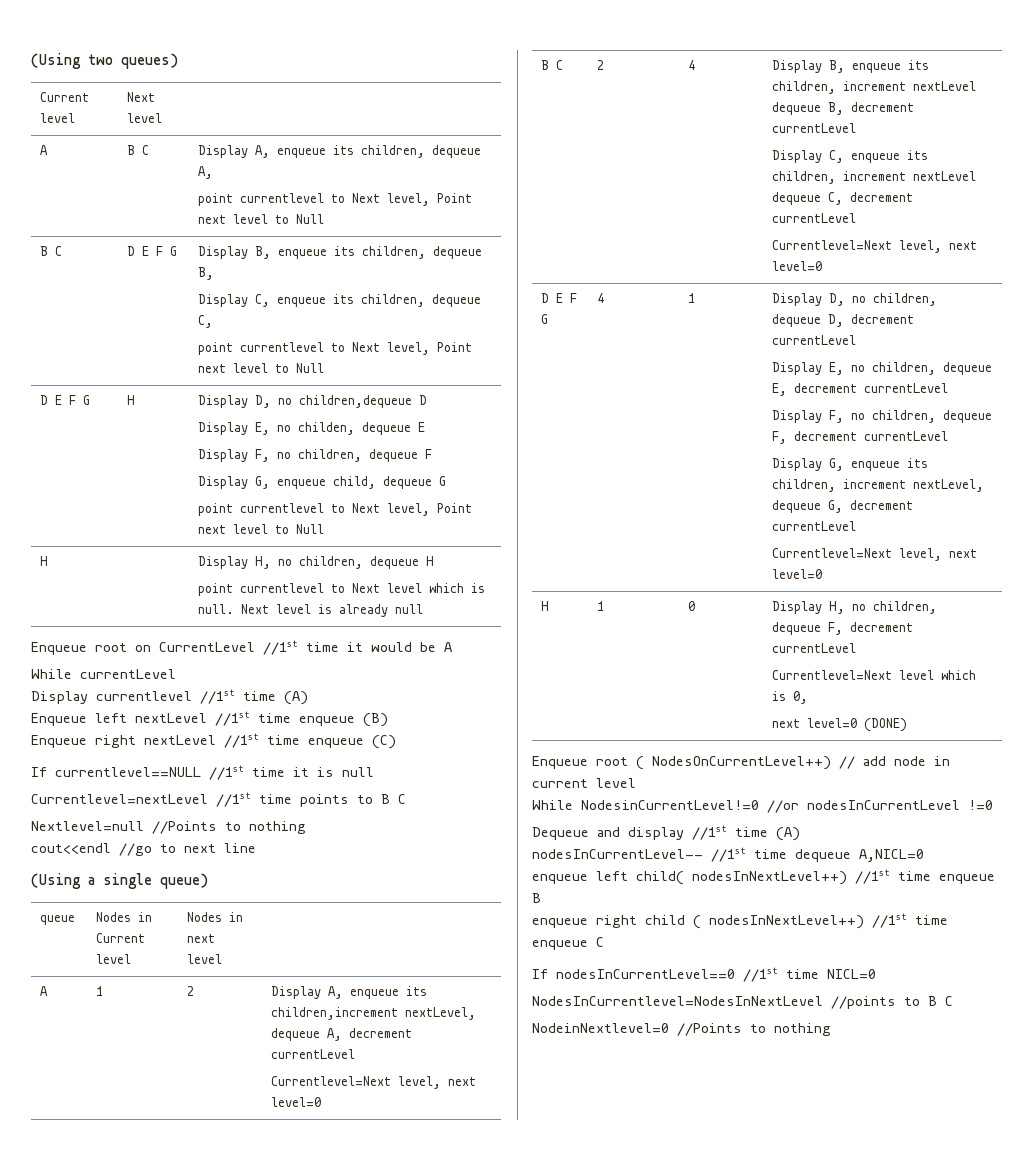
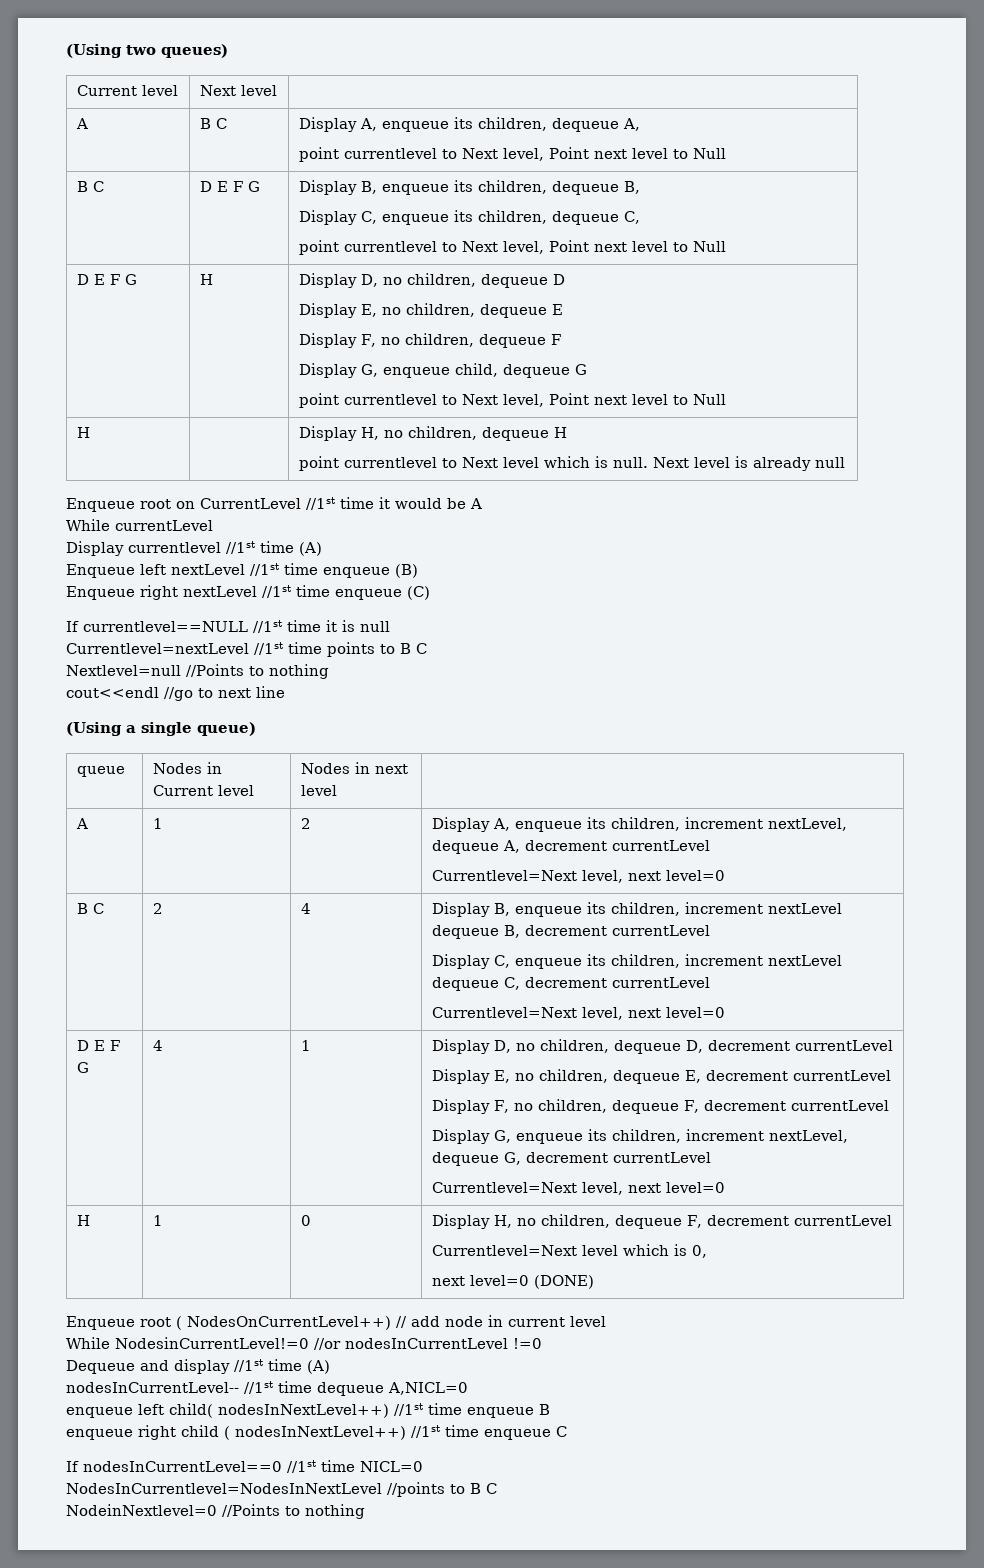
- D E F G | H | Display D, no children,dequeue D
- Display E, no childen, dequeue E
+ D E F G | H | Display D, no children, dequeue D
+ Display E, no children, dequeue E
- A | 1 | 2 | Display A, enqueue its children,increment nextLevel, dequeue A, decrement currentLevel
+ A | 1 | 2 | Display A, enqueue its children, increment nextLevel, dequeue A, decrement currentLevel

